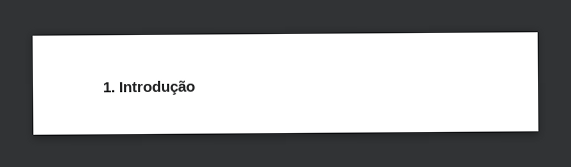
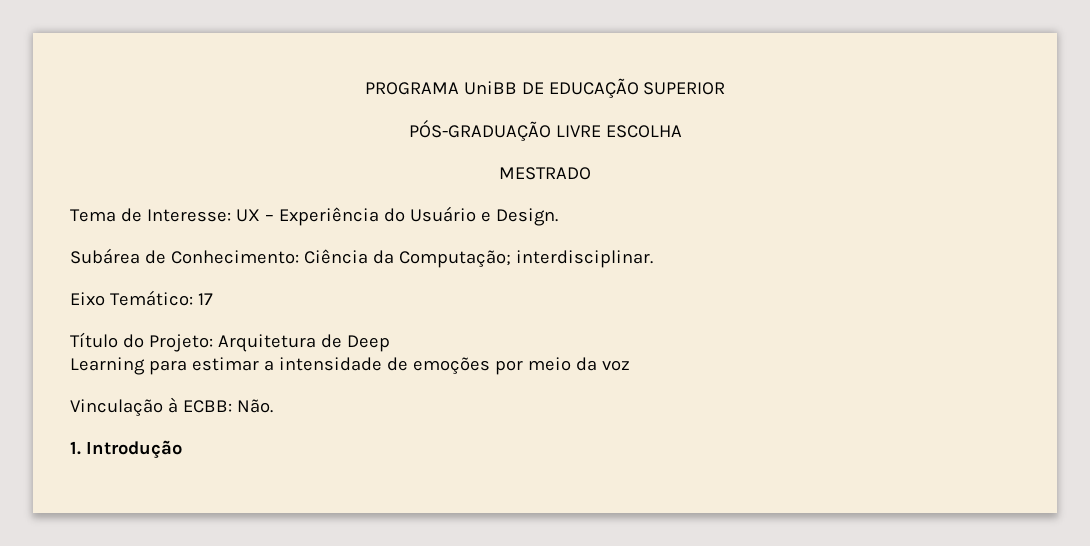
+ PROGRAMA UniBB DE EDUCAÇÃO SUPERIOR
+ PÓS-GRADUAÇÃO LIVRE ESCOLHA
+ MESTRADO
+ Tema de Interesse: UX – Experiência do Usuário e Design.
+ Subárea de Conhecimento: Ciência da Computação; interdisciplinar.
+ Eixo Temático: 17
+ Título do Projeto: Arquitetura de Deep
+ Learning para estimar a intensidade de emoções por meio da voz
+ Vinculação à ECBB: Não.

